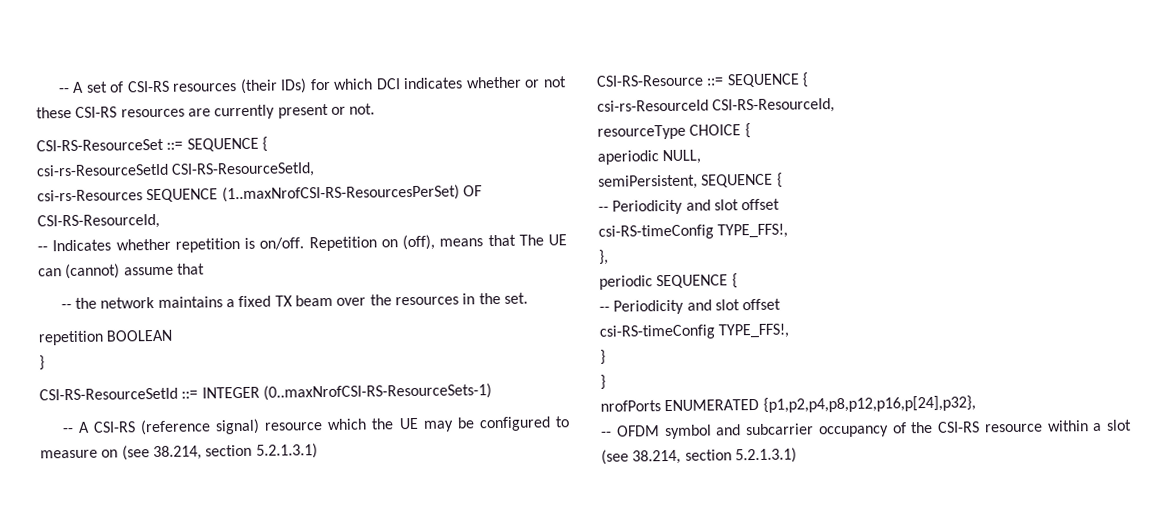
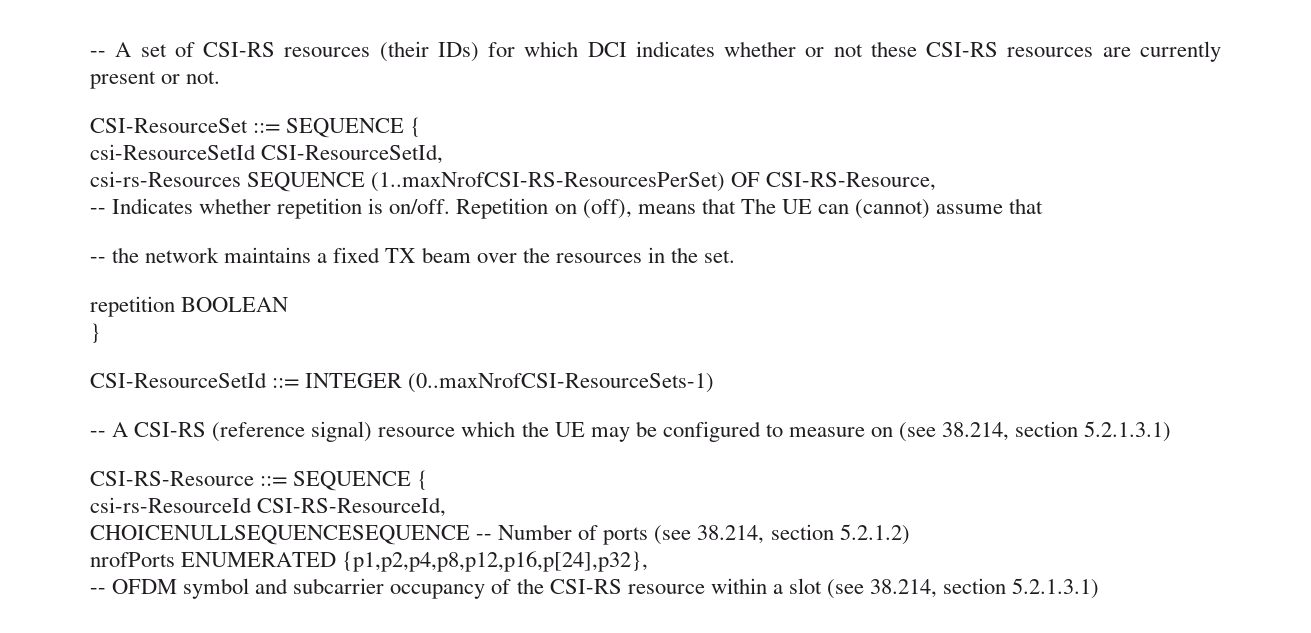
- CSI-RS-ResourceSet ::= SEQUENCE {
- csi-rs-ResourceSetId CSI-RS-ResourceSetId,
+ CSI-ResourceSet ::= SEQUENCE {
+ csi-ResourceSetId CSI-ResourceSetId,
- csi-rs-Resources SEQUENCE (1..maxNrofCSI-RS-ResourcesPerSet) OF CSI-RS-ResourceId,
+ csi-rs-Resources SEQUENCE (1..maxNrofCSI-RS-ResourcesPerSet) OF CSI-RS-Resource,
- CSI-RS-ResourceSetId ::= INTEGER (0..maxNrofCSI-RS-ResourceSets-1)
+ CSI-ResourceSetId ::= INTEGER (0..maxNrofCSI-ResourceSets-1)
- resourceType CHOICE {
- aperiodic NULL,
- semiPersistent, SEQUENCE {
- -- Periodicity and slot offset
- csi-RS-timeConfig TYPE_FFS!,
- },
- periodic SEQUENCE {
- -- Periodicity and slot offset
- csi-RS-timeConfig TYPE_FFS!,
- }
- }
+ CHOICENULLSEQUENCESEQUENCE -- Number of ports (see 38.214, section 5.2.1.2)

